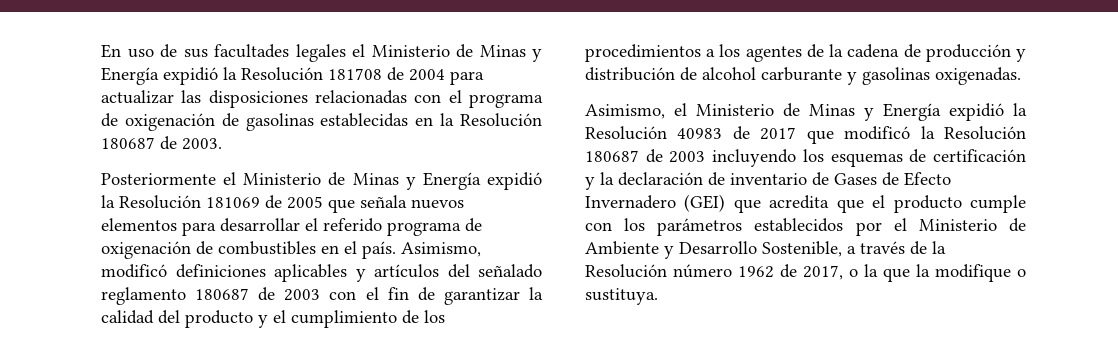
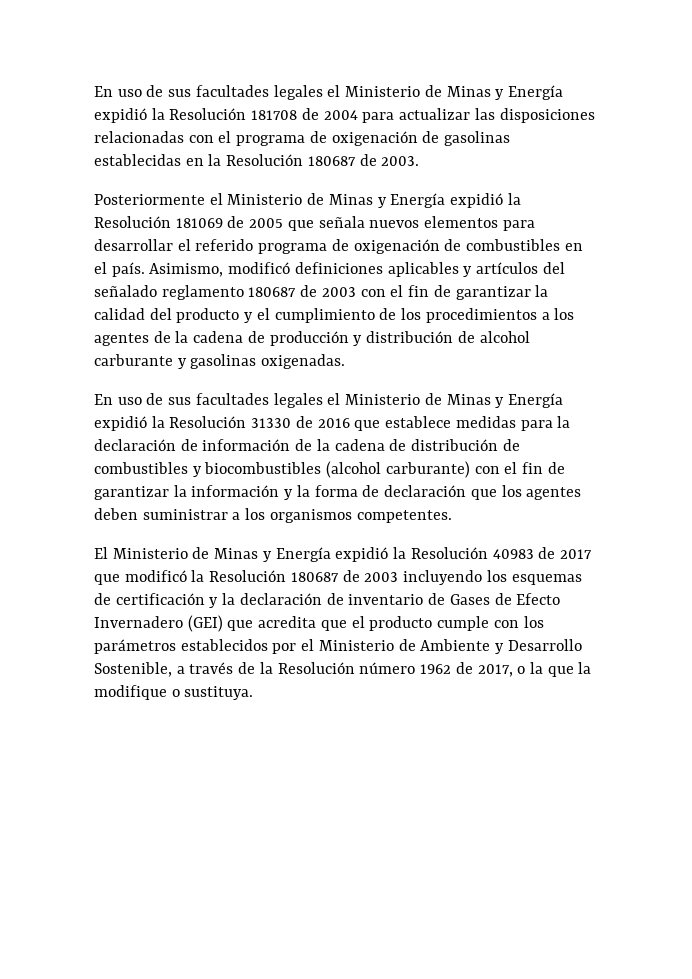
- Asimismo, el Ministerio de Minas y Energía expidió la Resolución 40983 de 2017 que modificó la Resolución 180687 de 2003 incluyendo los esquemas de certificación y la declaración de inventario de Gases de Efecto Invernadero (GEI) que acredita que el producto cumple con los parámetros establecidos por el Ministerio de Ambiente y Desarrollo Sostenible, a través de la Resolución número 1962 de 2017, o la que la modifique o sustituya.
+ En uso de sus facultades legales el Ministerio de Minas y Energía expidió la Resolución 31330 de 2016 que establece medidas para la declaración de información de la cadena de distribución de combustibles y biocombustibles (alcohol carburante) con el fin de garantizar la información y la forma de declaración que los agentes deben suministrar a los organismos competentes.
+ El Ministerio de Minas y Energía expidió la Resolución 40983 de 2017 que modificó la Resolución 180687 de 2003 incluyendo los esquemas de certificación y la declaración de inventario de Gases de Efecto Invernadero (GEI) que acredita que el producto cumple con los parámetros establecidos por el Ministerio de Ambiente y Desarrollo Sostenible, a través de la Resolución número 1962 de 2017, o la que la modifique o sustituya.

